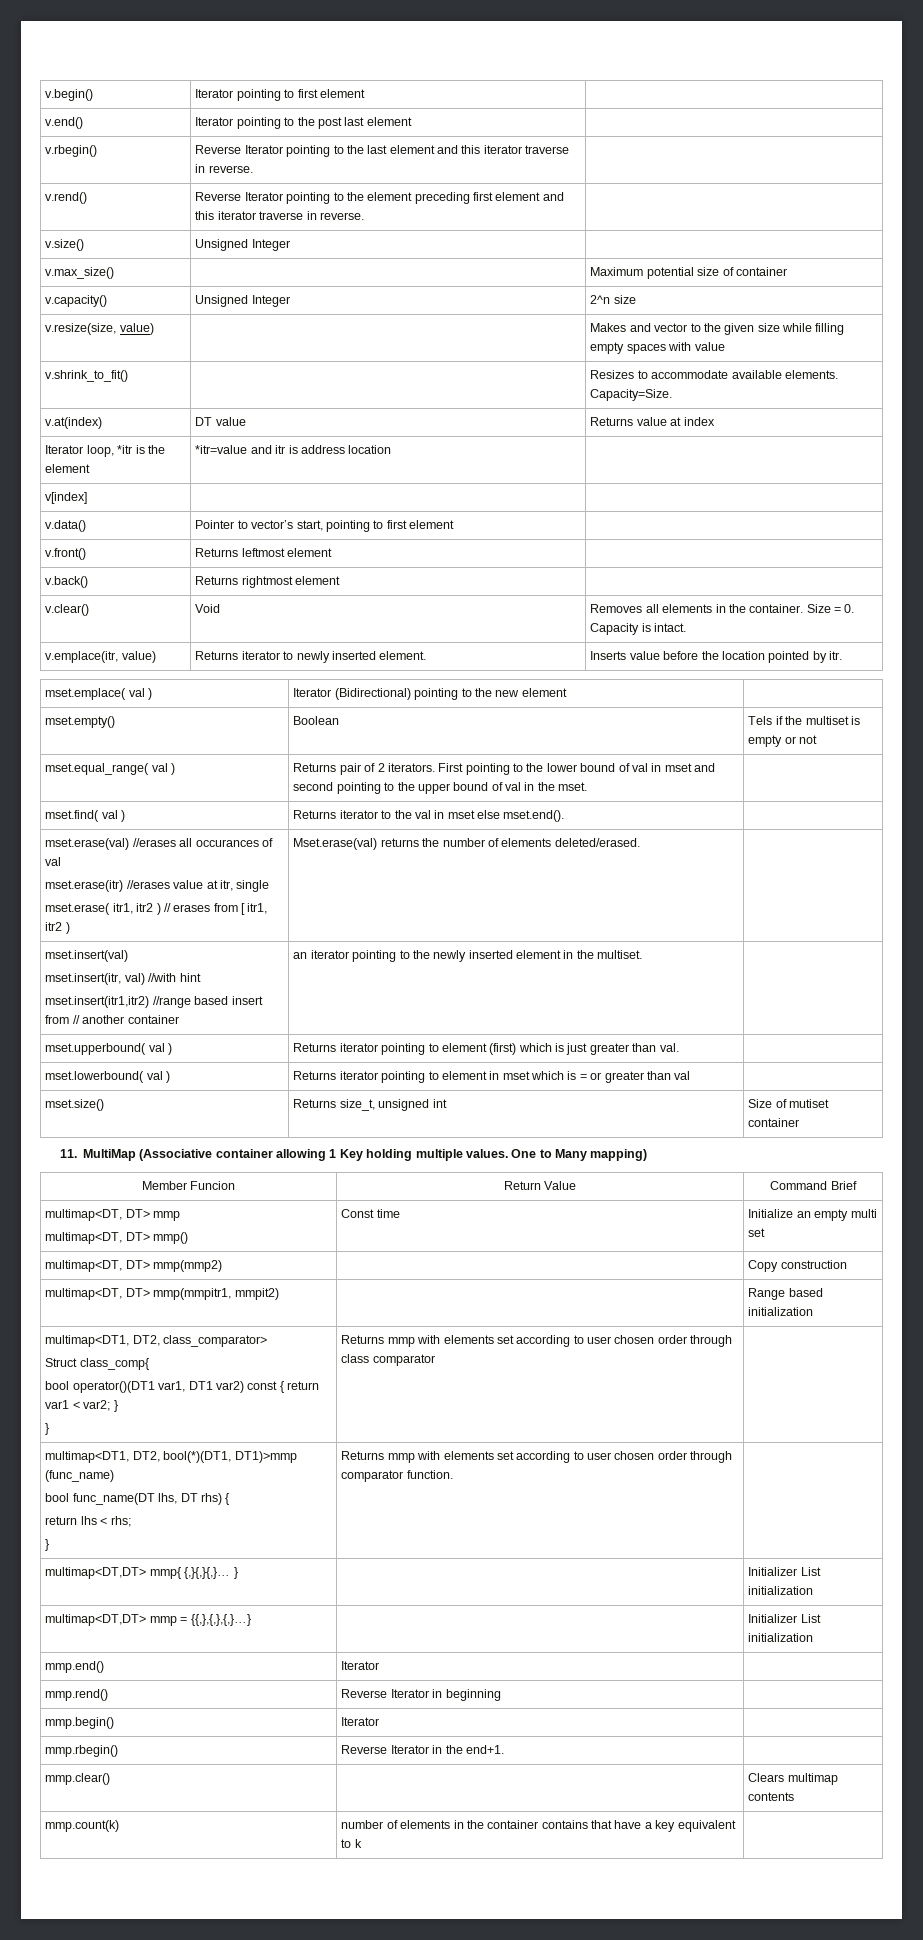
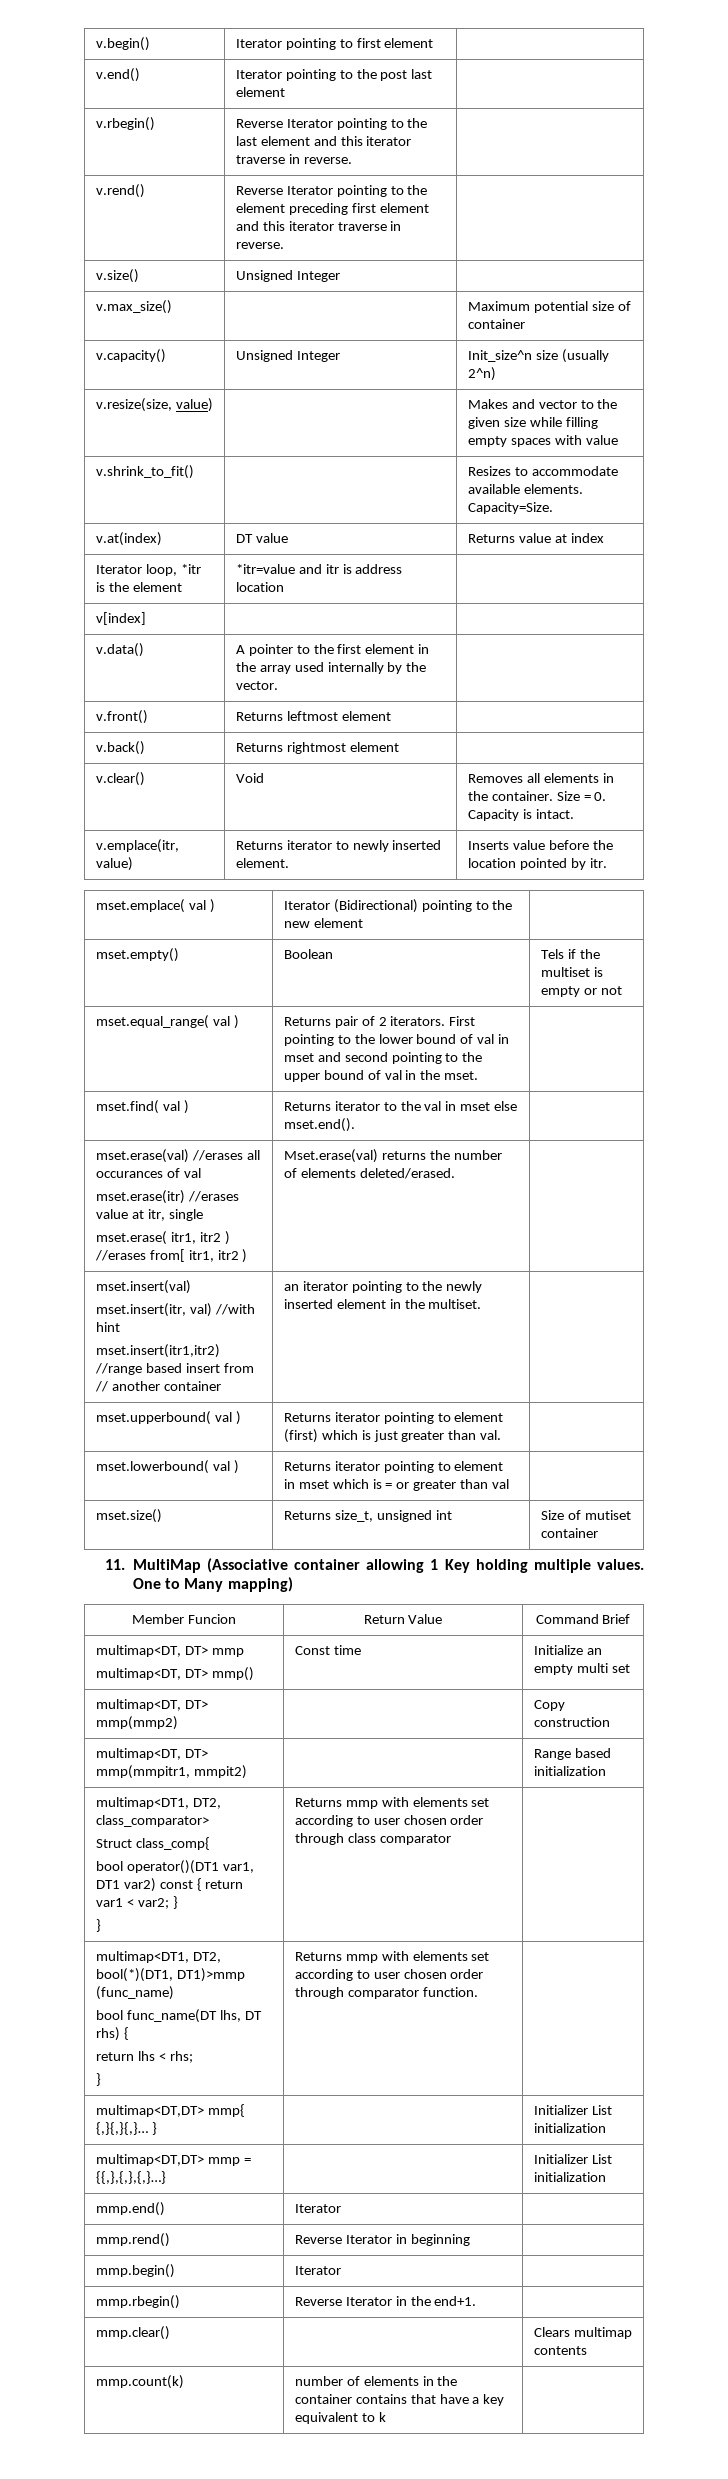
- v.capacity() | Unsigned Integer | 2^n size
+ v.capacity() | Unsigned Integer | Init_size^n size (usually 2^n)
- v.data() | Pointer to vector’s start, pointing to first element |
+ v.data() | A pointer to the first element in the array used internally by the vector. |
  mset.erase(val) //erases all occurances of val
  mset.erase(itr) //erases value at itr, single
- mset.erase( itr1, itr2 ) // erases from [ itr1, itr2 ) | Mset.erase(val) returns the number of elements deleted/erased. |
+ mset.erase( itr1, itr2 ) //erases from[ itr1, itr2 ) | Mset.erase(val) returns the number of elements deleted/erased. |

